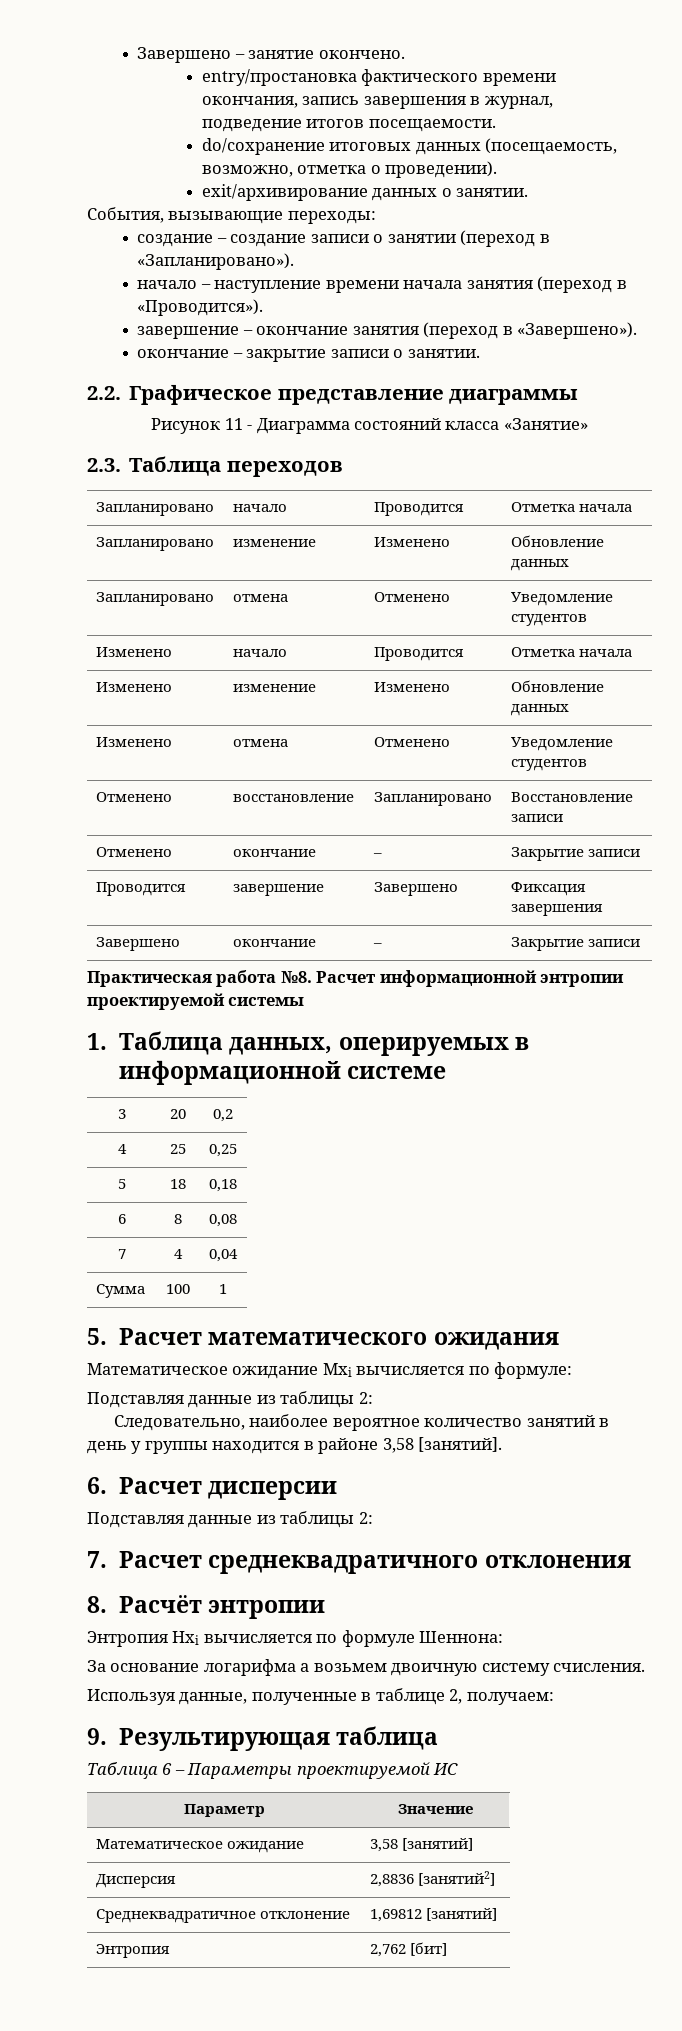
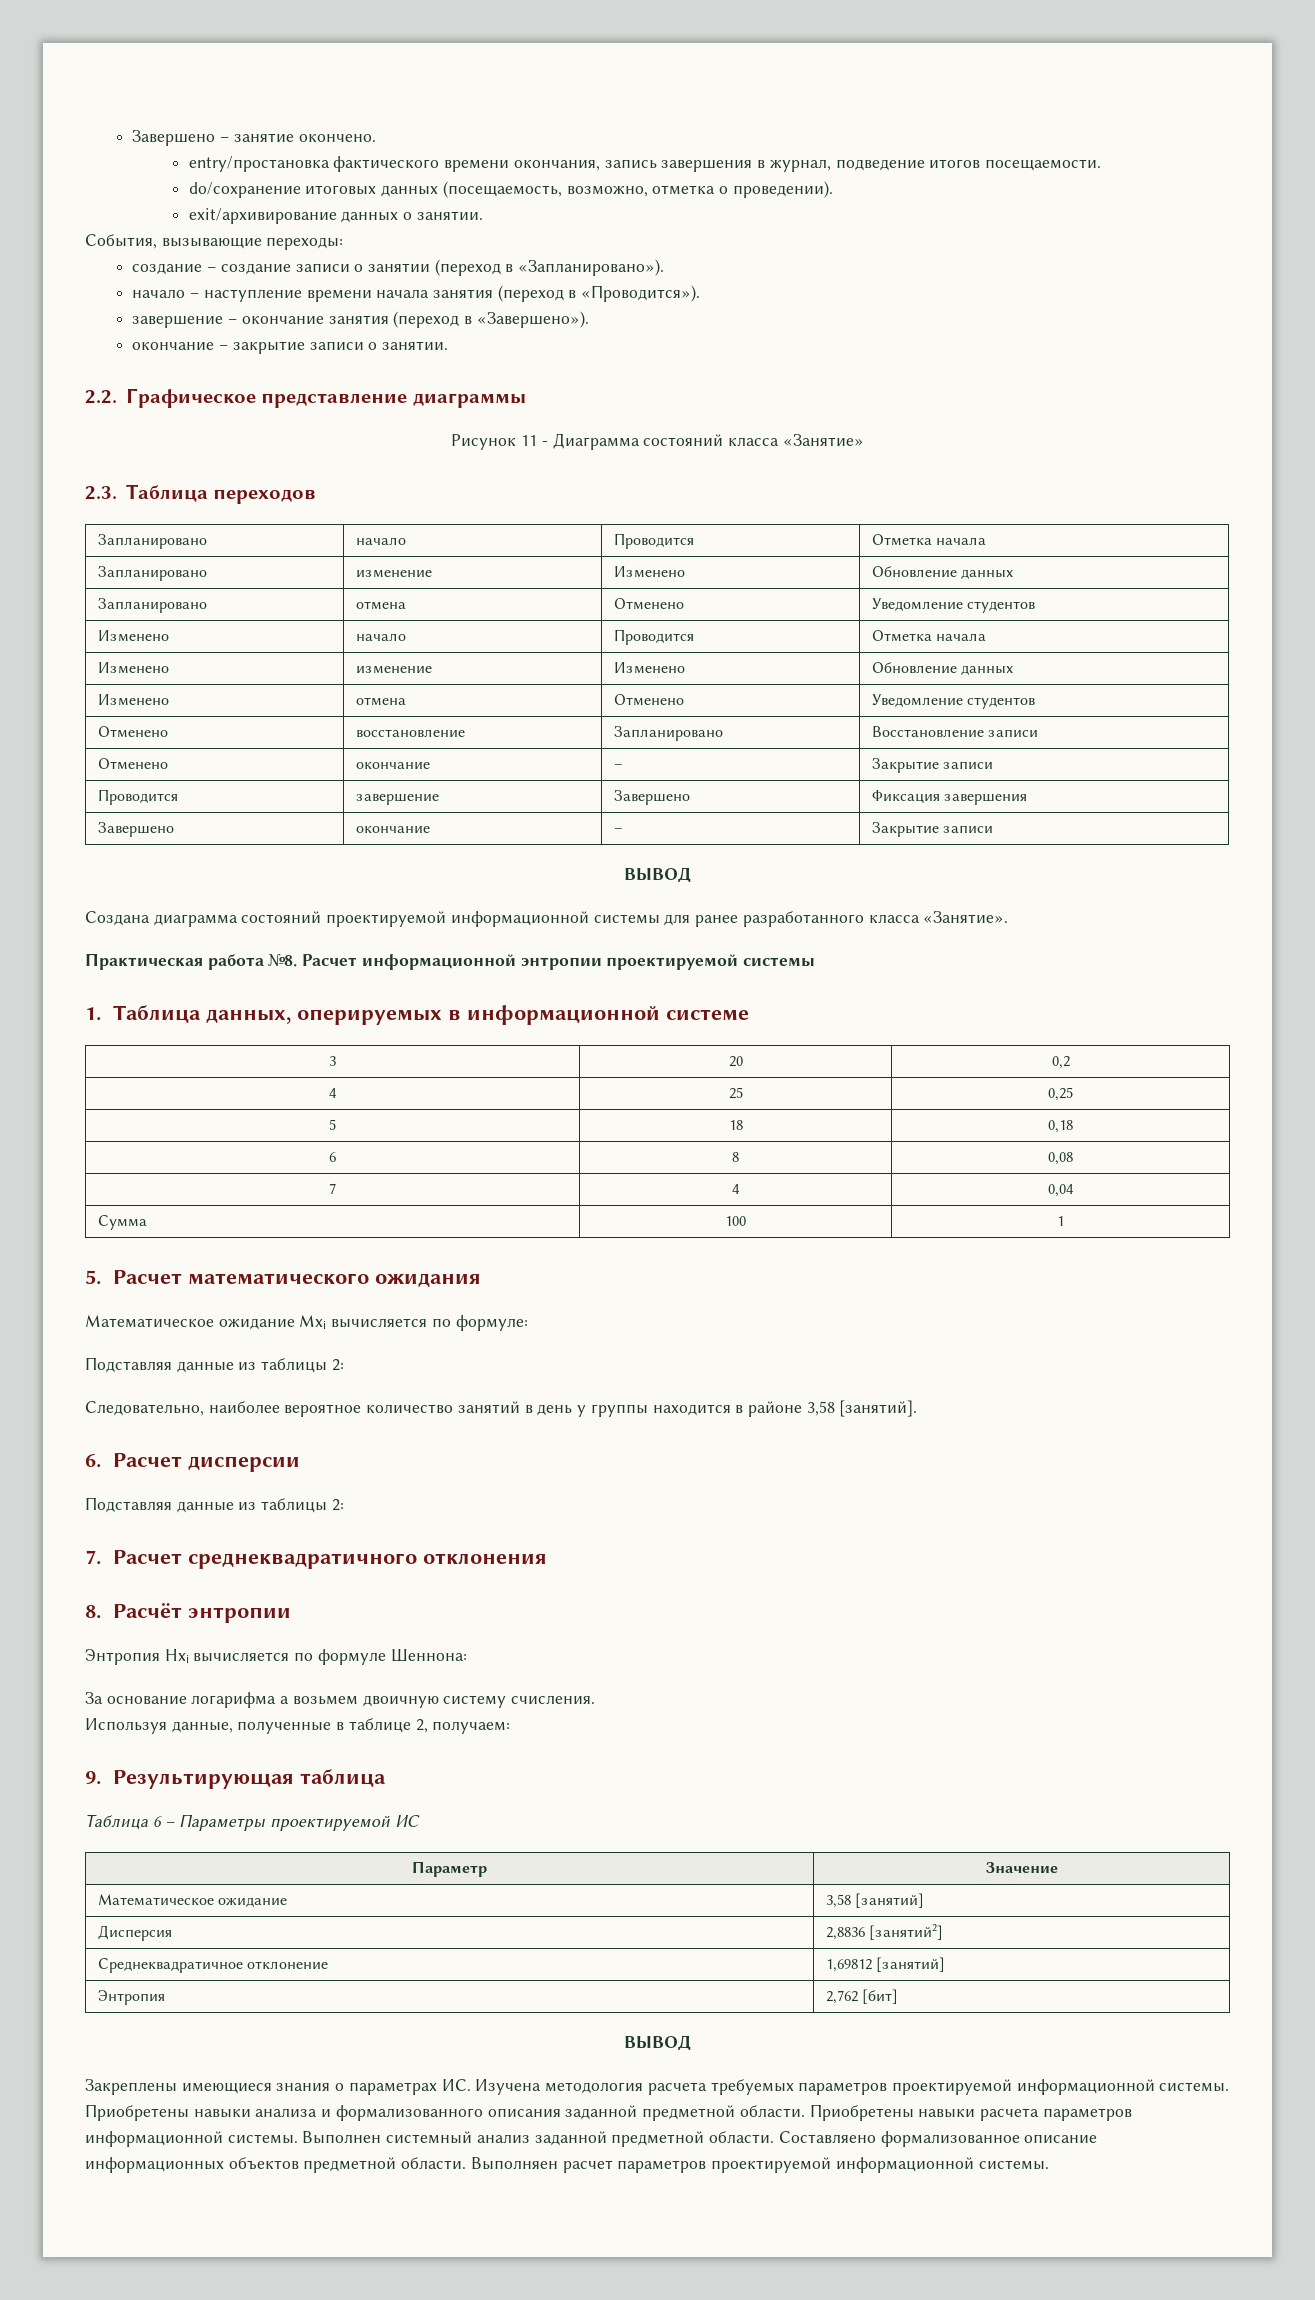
  Завершено | окончание | – | Закрытие записи
+ ВЫВОД
+ Создана диаграмма состояний проектируемой информационной системы для ранее разработанного класса «Занятие».
  Энтропия | 2,762 [бит]
+ ВЫВОД
+ Закреплены имеющиеся знания о параметрах ИС. Изучена методология расчета требуемых параметров проектируемой информационной системы. Приобретены навыки анализа и формализованного описания заданной предметной области. Приобретены навыки расчета параметров информационной системы. Выполнен системный анализ заданной предметной области. Составляено формализованное описание информационных объектов предметной области. Выполняен расчет параметров проектируемой информационной системы.

